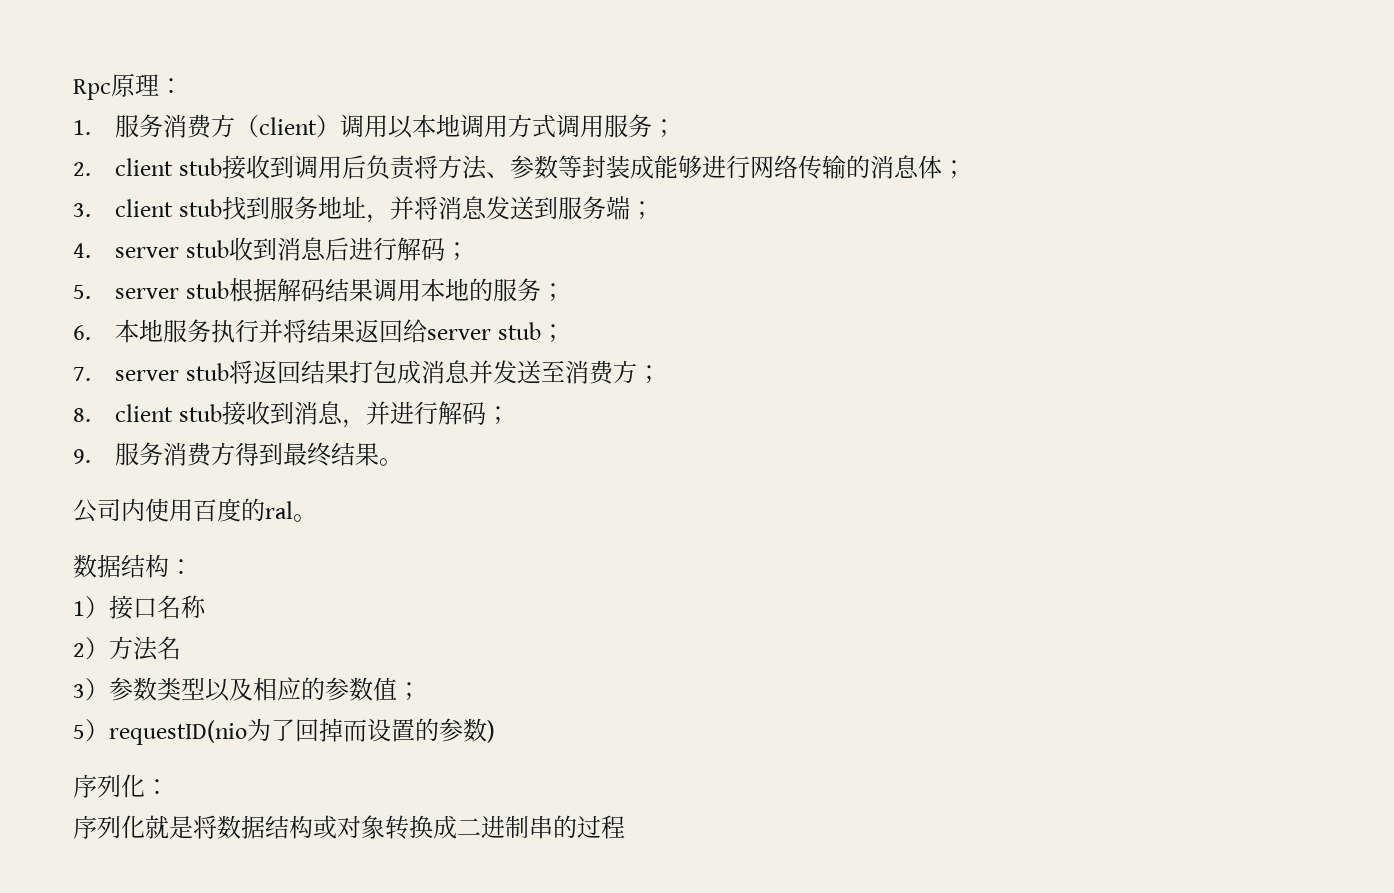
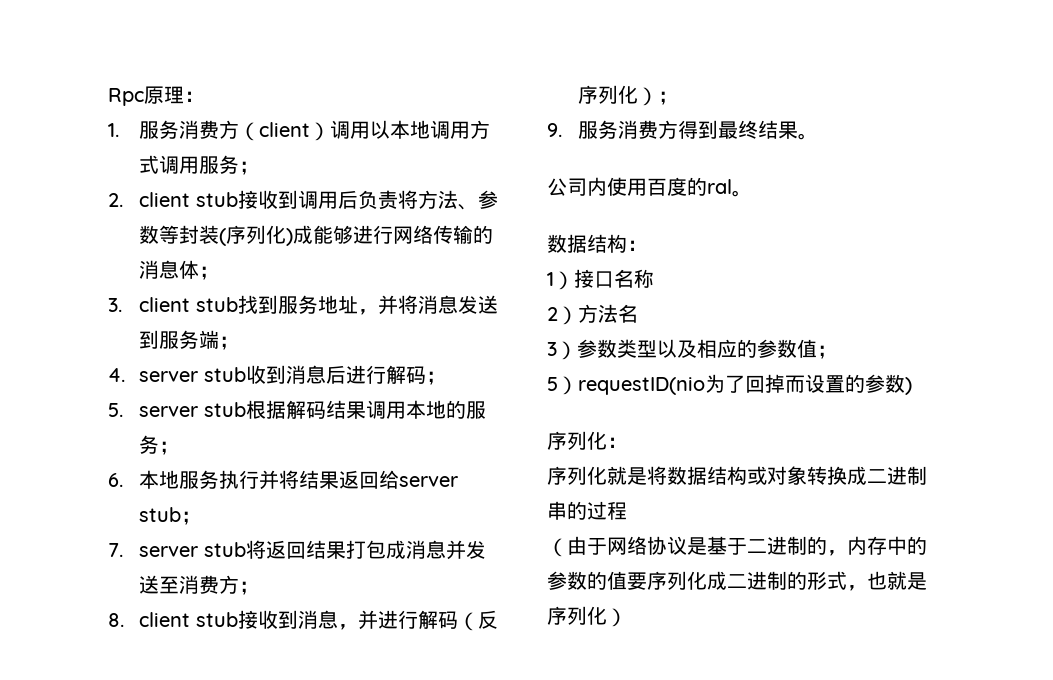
- 2. client stub接收到调用后负责将方法、参数等封装成能够进行网络传输的消息体；
+ 2. client stub接收到调用后负责将方法、参数等封装(序列化)成能够进行网络传输的消息体；
- 8. client stub接收到消息，并进行解码；
+ 8. client stub接收到消息，并进行解码（反序列化）；
+ （由于网络协议是基于二进制的，内存中的参数的值要序列化成二进制的形式，也就是序列化）

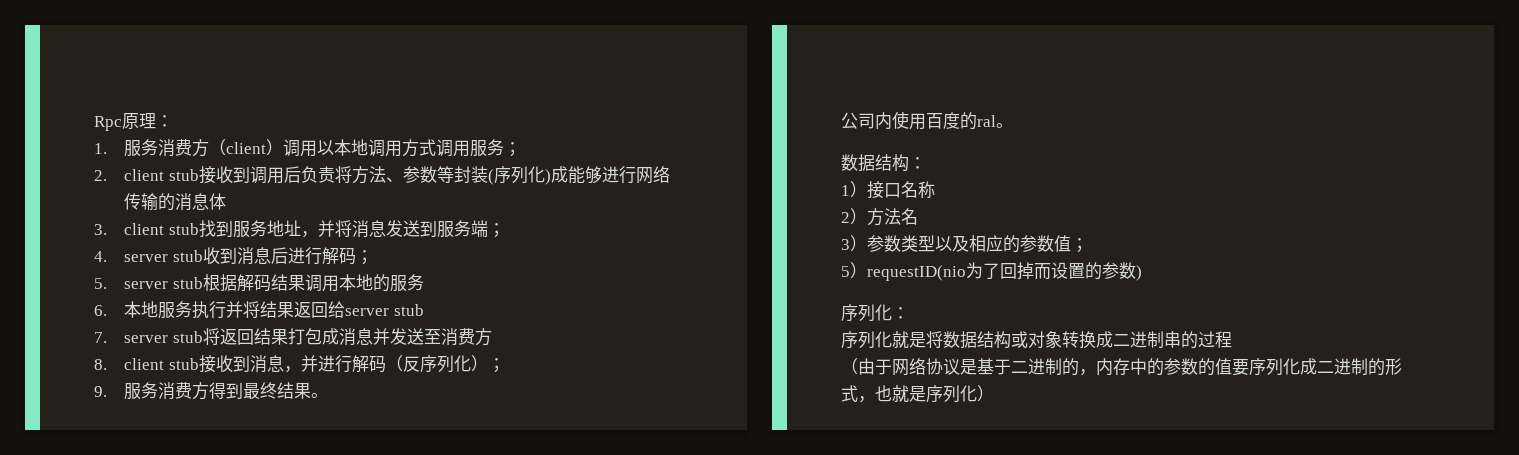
- 2. client stub接收到调用后负责将方法、参数等封装(序列化)成能够进行网络传输的消息体；
+ 2. client stub接收到调用后负责将方法、参数等封装(序列化)成能够进行网络传输的消息体
- 5. server stub根据解码结果调用本地的服务；
+ 5. server stub根据解码结果调用本地的服务
- 6.本地服务执行并将结果返回给server stub；
+ 6.本地服务执行并将结果返回给server stub
- 7. server stub将返回结果打包成消息并发送至消费方；
+ 7. server stub将返回结果打包成消息并发送至消费方

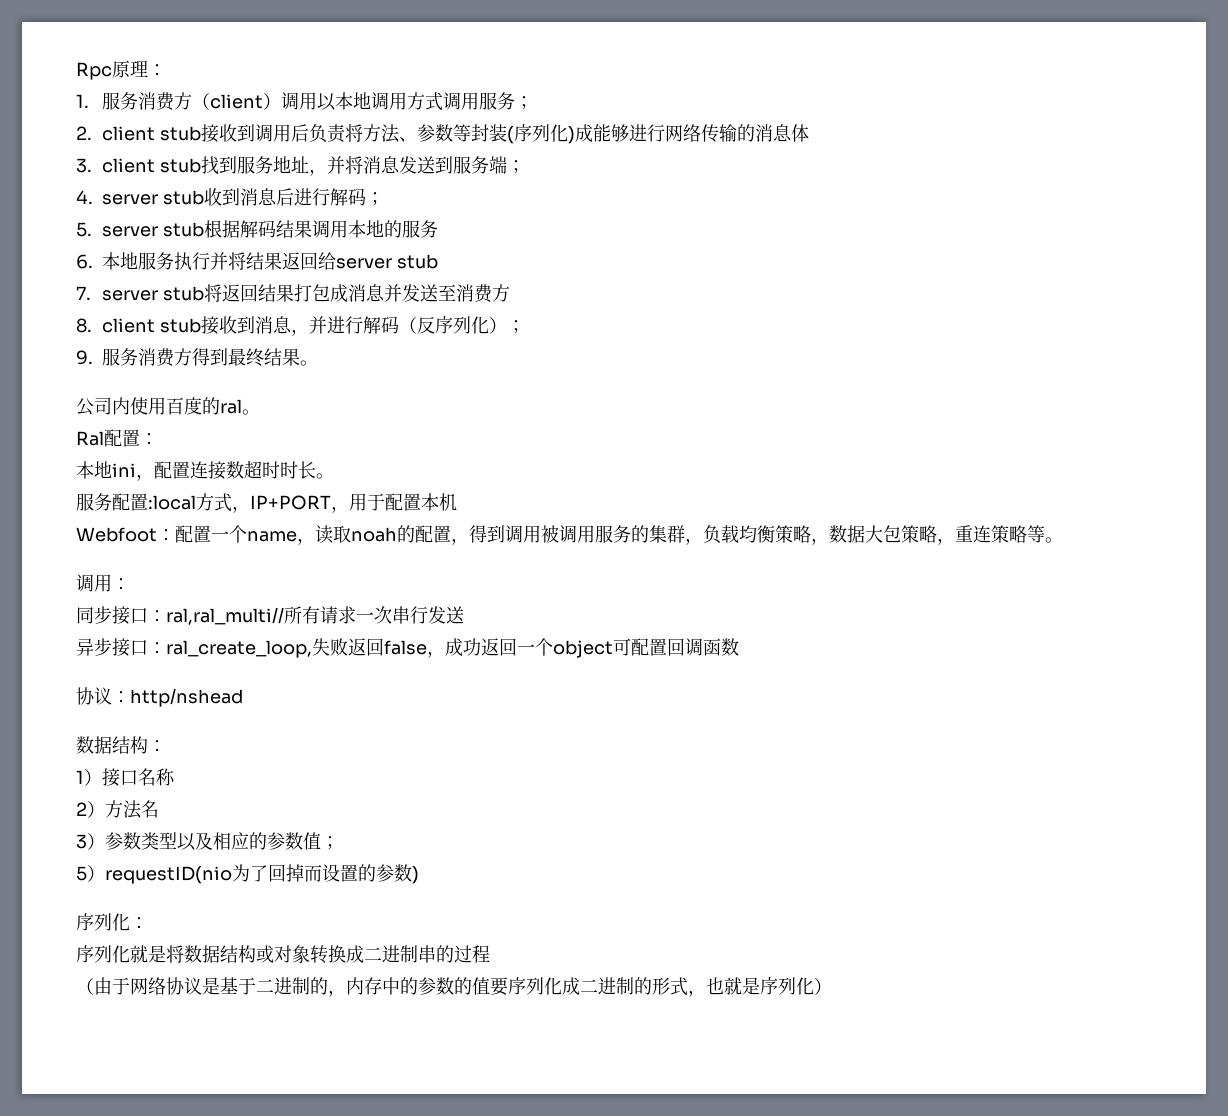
+ Ral配置：
+ 本地ini，配置连接数超时时长。
+ 服务配置:local方式，IP+PORT，用于配置本机
+ Webfoot：配置一个name，读取noah的配置，得到调用被调用服务的集群，负载均衡策略，数据大包策略，重连策略等。
+ 调用：
+ 同步接口：ral,ral_multi//所有请求一次串行发送
+ 异步接口：ral_create_loop,失败返回false，成功返回一个object可配置回调函数
+ 协议：http/nshead

